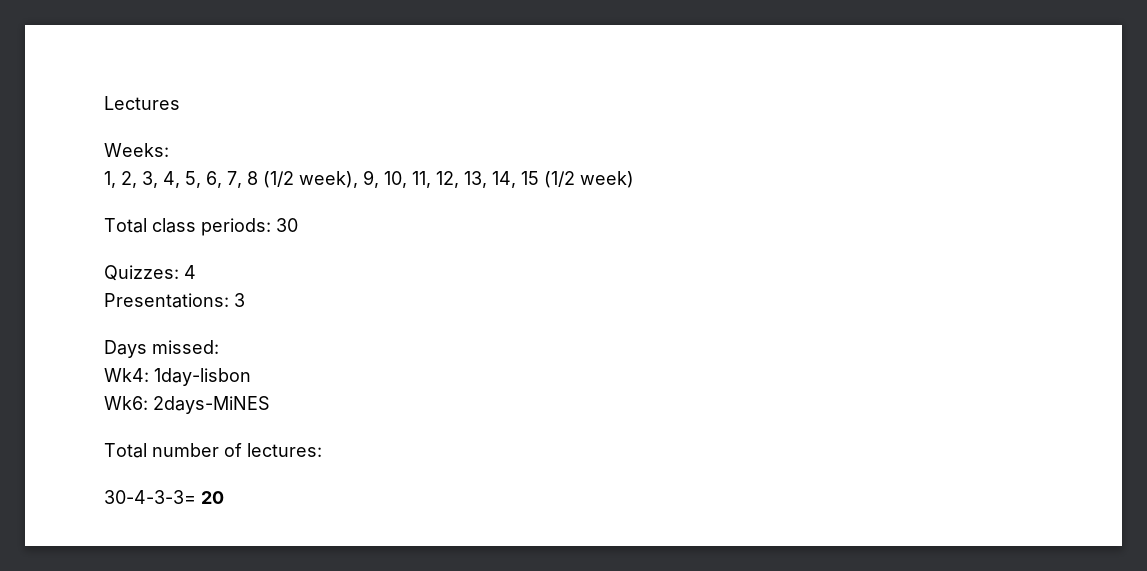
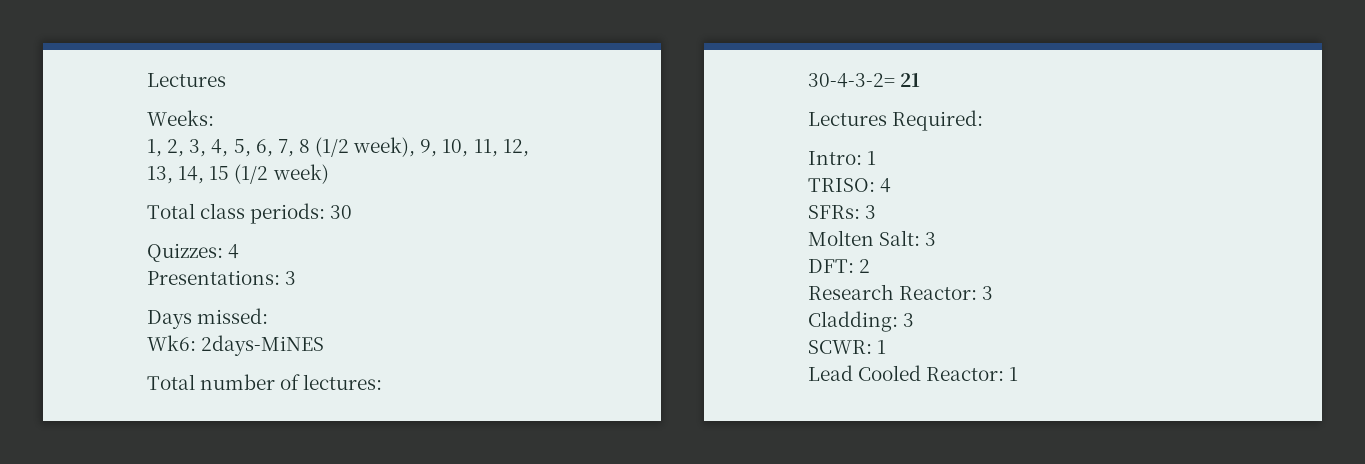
- Wk4: 1day-lisbon
- 30-4-3-3= 20
+ 30-4-3-2= 21
+ Lectures Required:
+ Intro: 1
+ TRISO: 4
+ SFRs: 3
+ Molten Salt: 3
+ DFT: 2
+ Research Reactor: 3
+ Cladding: 3
+ SCWR: 1
+ Lead Cooled Reactor: 1

